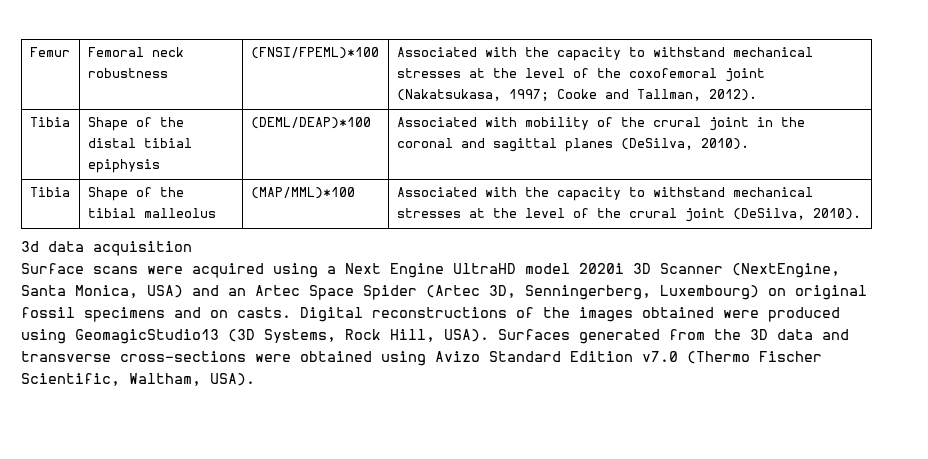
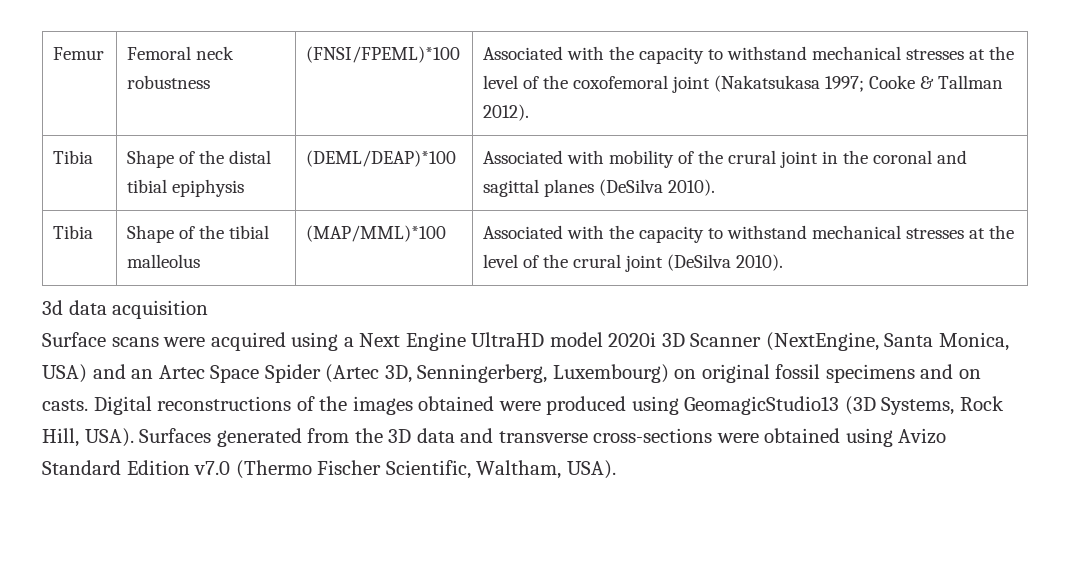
- Femur | Femoral neck robustness | (FNSI/FPEML)*100 | Associated with the capacity to withstand mechanical stresses at the level of the coxofemoral joint (Nakatsukasa, 1997; Cooke and Tallman, 2012).
+ Femur | Femoral neck robustness | (FNSI/FPEML)*100 | Associated with the capacity to withstand mechanical stresses at the level of the coxofemoral joint (Nakatsukasa 1997; Cooke & Tallman 2012).
- Tibia | Shape of the distal tibial epiphysis | (DEML/DEAP)*100 | Associated with mobility of the crural joint in the coronal and sagittal planes (DeSilva, 2010).
+ Tibia | Shape of the distal tibial epiphysis | (DEML/DEAP)*100 | Associated with mobility of the crural joint in the coronal and sagittal planes (DeSilva 2010).
- Tibia | Shape of the tibial malleolus | (MAP/MML)*100 | Associated with the capacity to withstand mechanical stresses at the level of the crural joint (DeSilva, 2010).
+ Tibia | Shape of the tibial malleolus | (MAP/MML)*100 | Associated with the capacity to withstand mechanical stresses at the level of the crural joint (DeSilva 2010).

